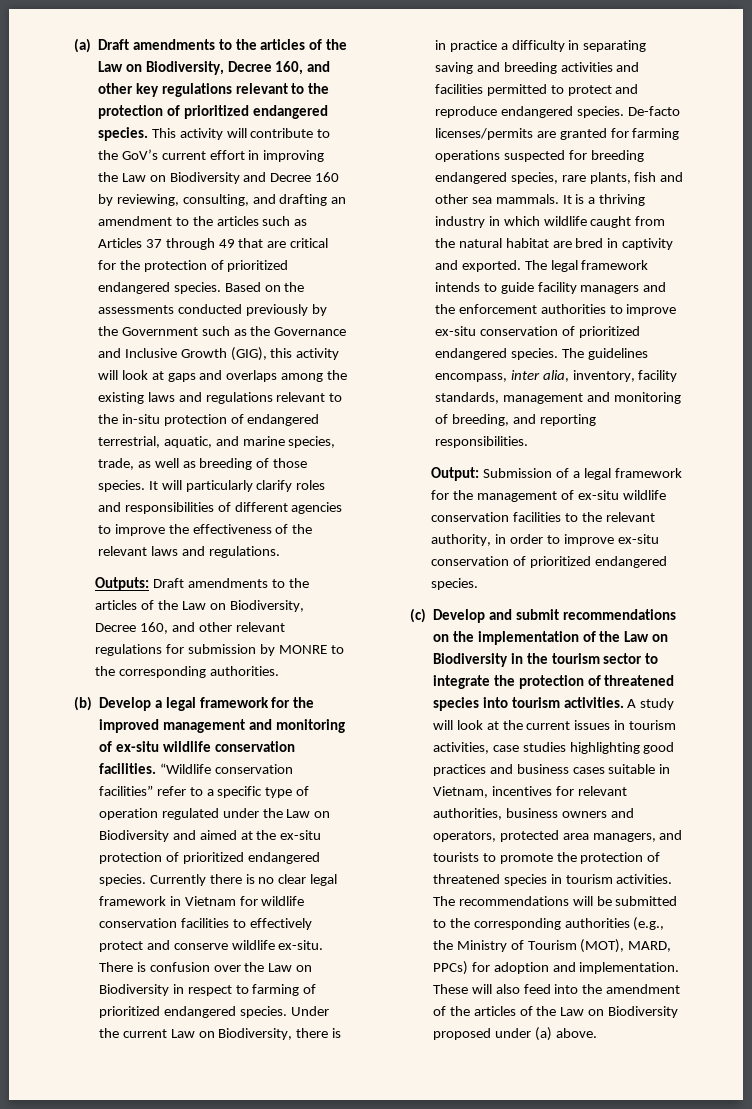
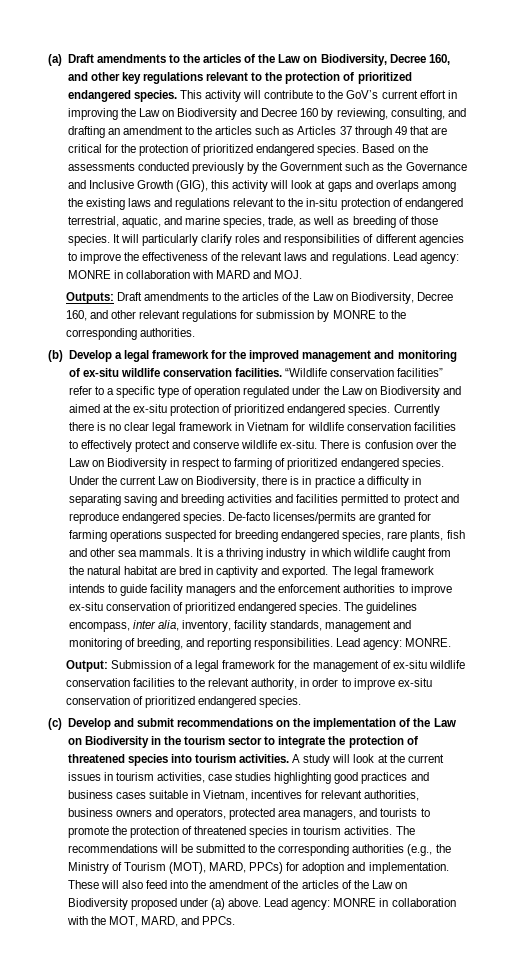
+ Lead agency: MONRE in collaboration with MARD and MOJ.
+ Lead agency: MONRE.
+ Lead agency: MONRE in collaboration with the MOT, MARD, and PPCs.

